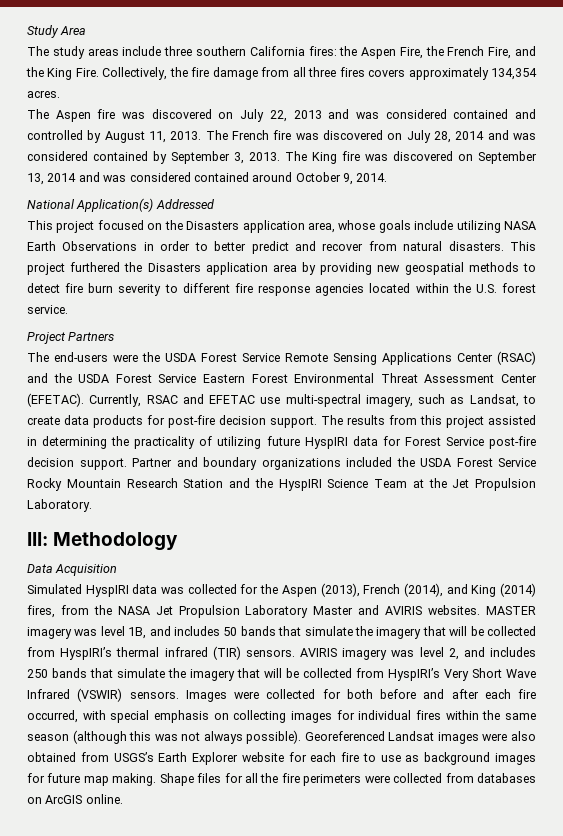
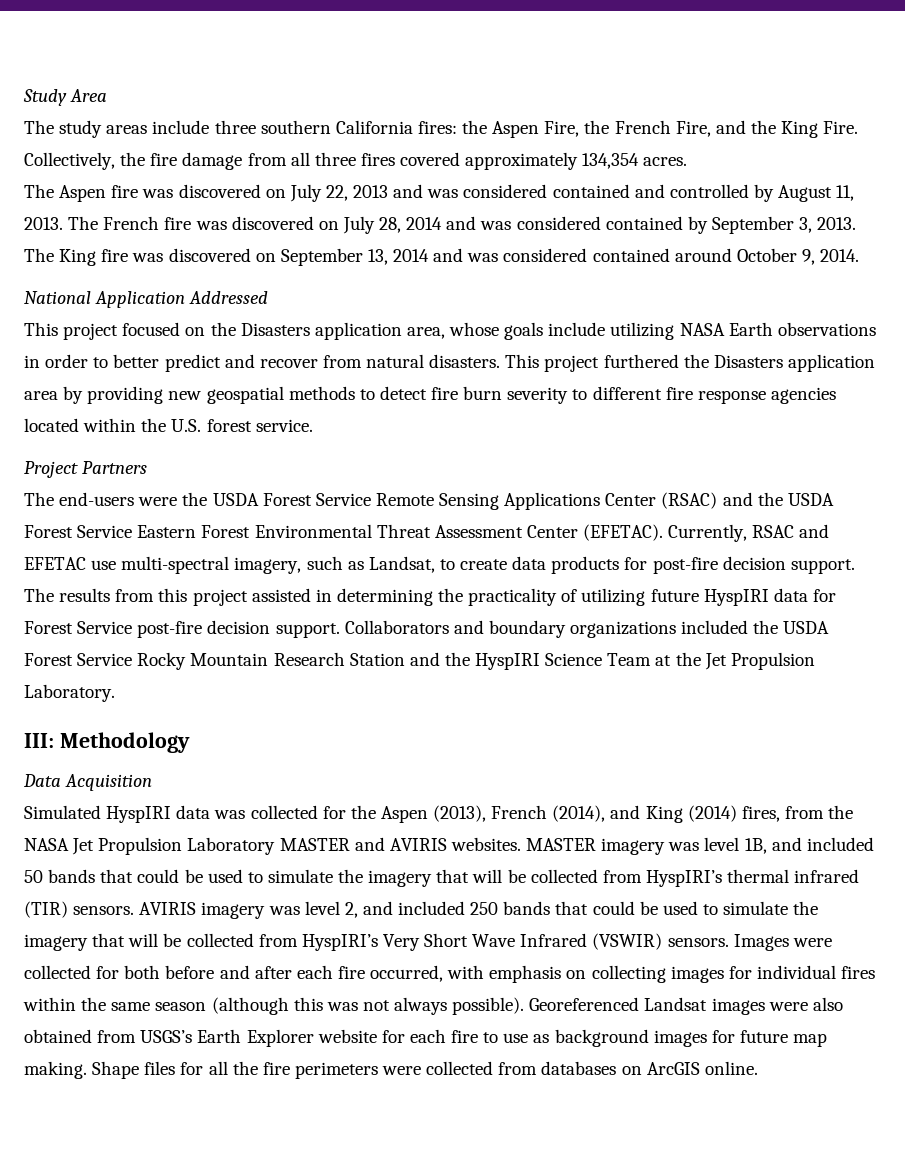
- Collectively, the fire damage from all three fires covers approximately 134,354 acres.
+ Collectively, the fire damage from all three fires covered approximately 134,354 acres.
- National Application(s) Addressed
+ National Application Addressed
- This project focused on the Disasters application area, whose goals include utilizing NASA Earth Observations in order to better predict and recover from natural disasters.
+ This project focused on the Disasters application area, whose goals include utilizing NASA Earth observations in order to better predict and recover from natural disasters.
- Partner and boundary organizations included the USDA Forest Service Rocky Mountain Research Station and the HyspIRI Science Team at the Jet Propulsion Laboratory.
+ Collaborators and boundary organizations included the USDA Forest Service Rocky Mountain Research Station and the HyspIRI Science Team at the Jet Propulsion Laboratory.
- Simulated HyspIRI data was collected for the Aspen (2013), French (2014), and King (2014) fires, from the NASA Jet Propulsion Laboratory Master and AVIRIS websites.
+ Simulated HyspIRI data was collected for the Aspen (2013), French (2014), and King (2014) fires, from the NASA Jet Propulsion Laboratory MASTER and AVIRIS websites.
- MASTER imagery was level 1B, and includes 50 bands that simulate the imagery that will be collected from HyspIRI’s thermal infrared (TIR) sensors.
+ MASTER imagery was level 1B, and included 50 bands that could be used to simulate the imagery that will be collected from HyspIRI’s thermal infrared (TIR) sensors.
- AVIRIS imagery was level 2, and includes 250 bands that simulate the imagery that will be collected from HyspIRI’s Very Short Wave Infrared (VSWIR) sensors.
+ AVIRIS imagery was level 2, and included 250 bands that could be used to simulate the imagery that will be collected from HyspIRI’s Very Short Wave Infrared (VSWIR) sensors.
- Images were collected for both before and after each fire occurred, with special emphasis on collecting images for individual fires within the same season (although this was not always possible).
+ Images were collected for both before and after each fire occurred, with emphasis on collecting images for individual fires within the same season (although this was not always possible).

